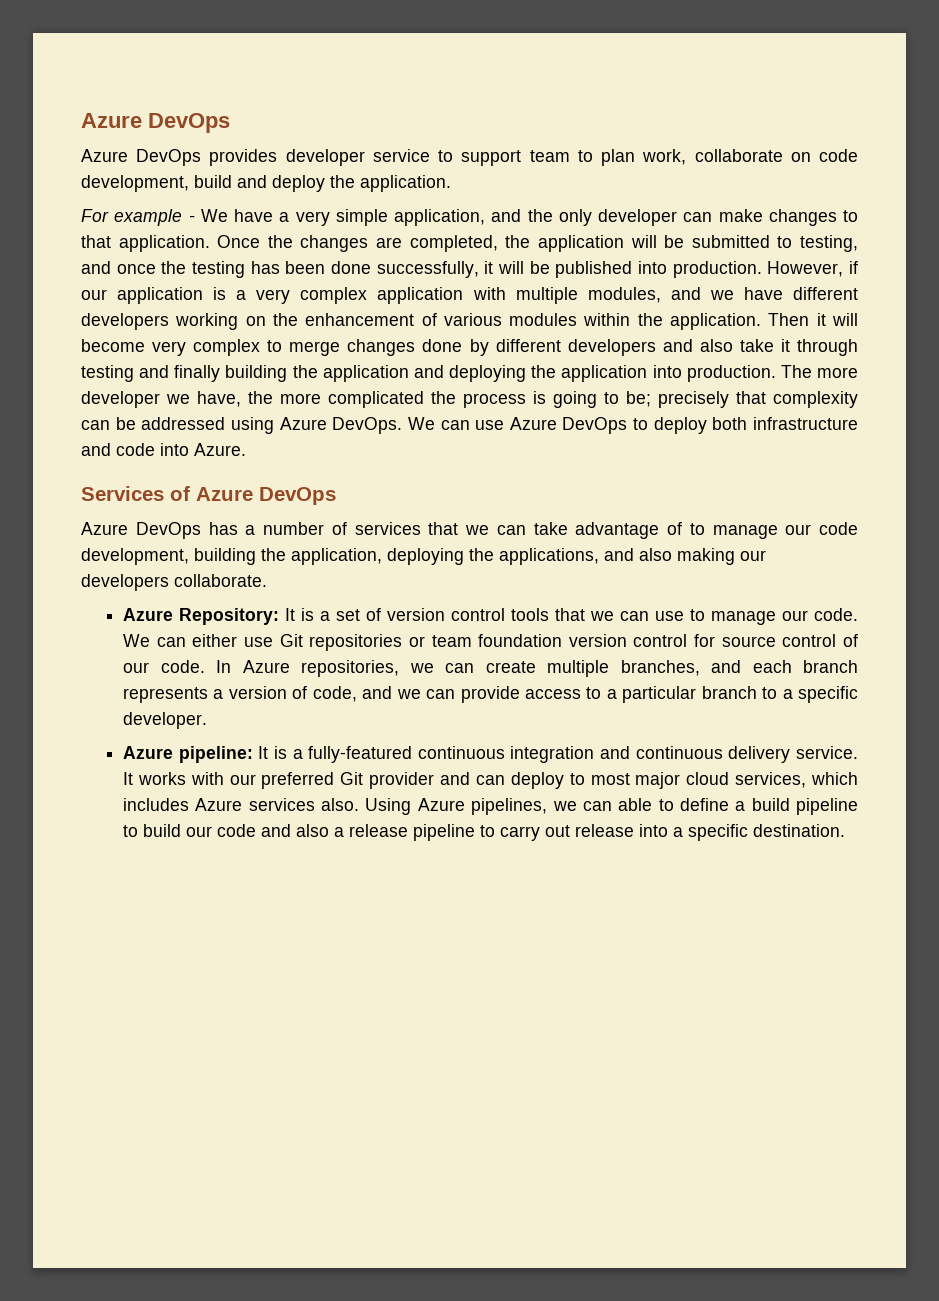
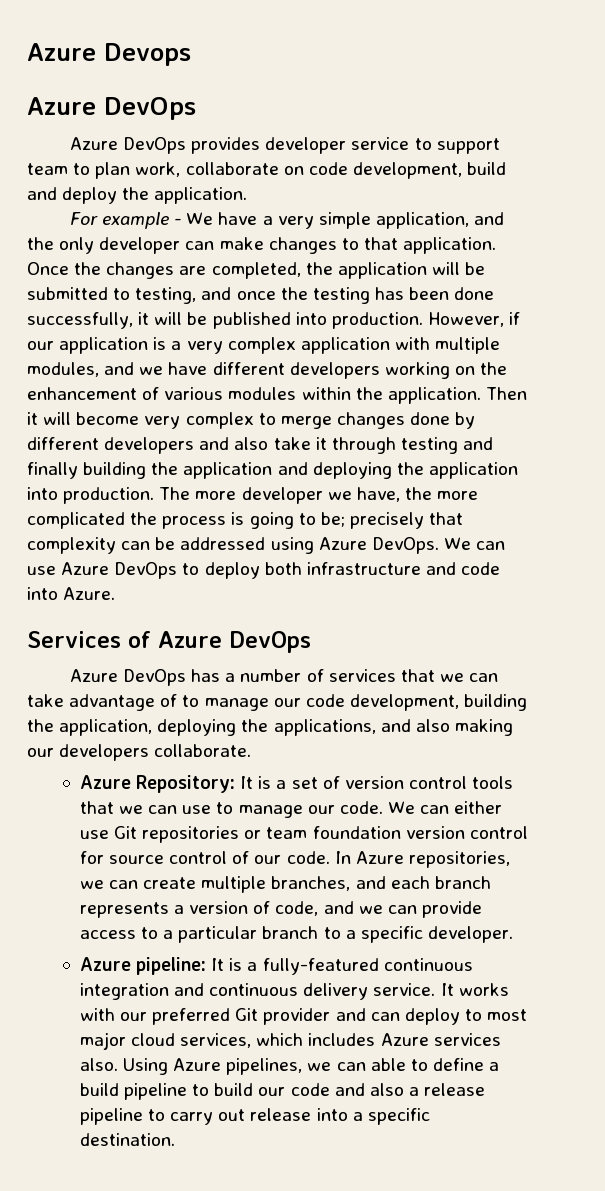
+ Azure Devops

